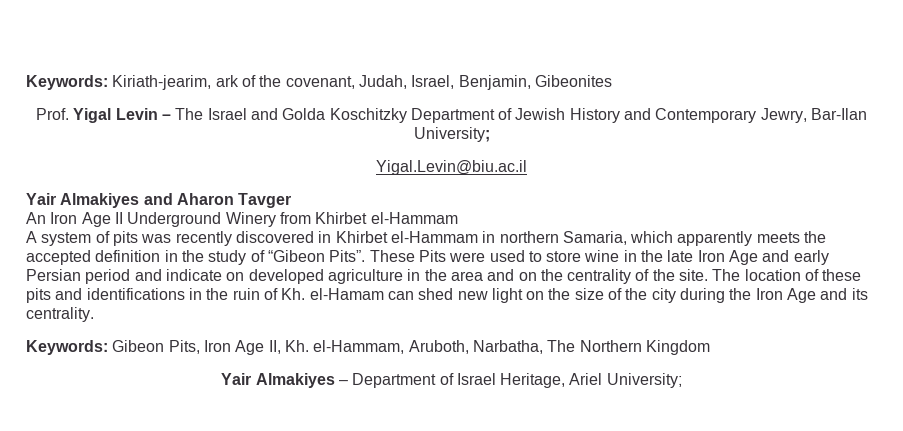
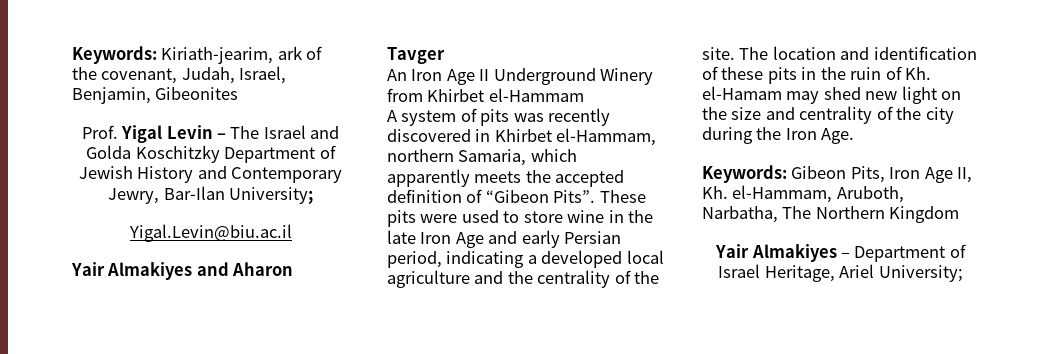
- A system of pits was recently discovered in Khirbet el-Hammam in northern Samaria, which apparently meets the accepted definition in the study of “Gibeon Pits”.
+ A system of pits was recently discovered in Khirbet el-Hammam, northern Samaria, which apparently meets the accepted definition of “Gibeon Pits”.
- These Pits were used to store wine in the late Iron Age and early Persian period and indicate on developed agriculture in the area and on the centrality of the site.
+ These pits were used to store wine in the late Iron Age and early Persian period, indicating a developed local agriculture and the centrality of the site.
- The location of these pits and identifications in the ruin of Kh. el-Hamam can shed new light on the size of the city during the Iron Age and its centrality.
+ The location and identification of these pits in the ruin of Kh. el-Hamam may shed new light on the size and centrality of the city during the Iron Age.

